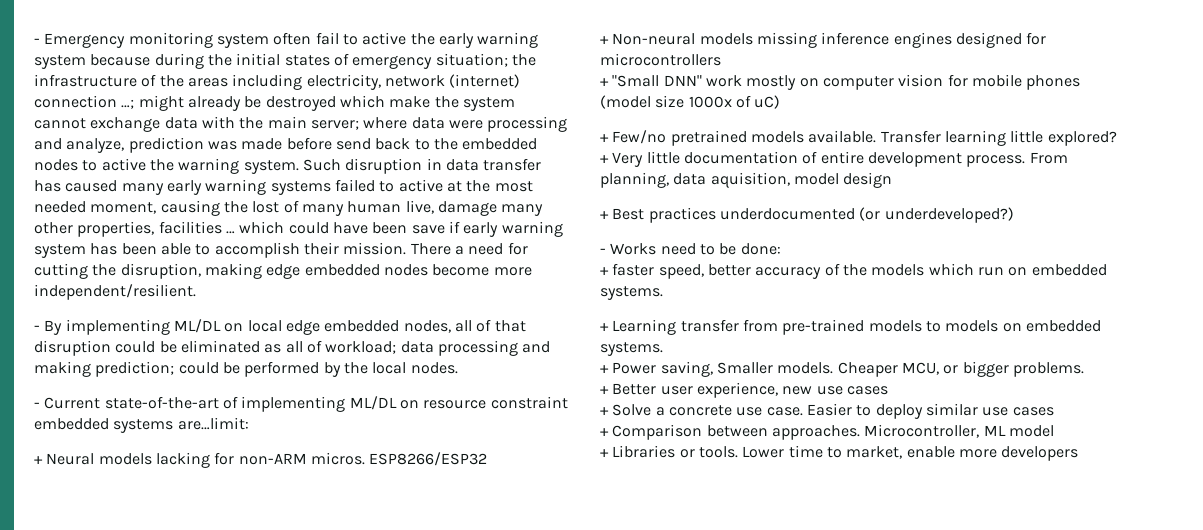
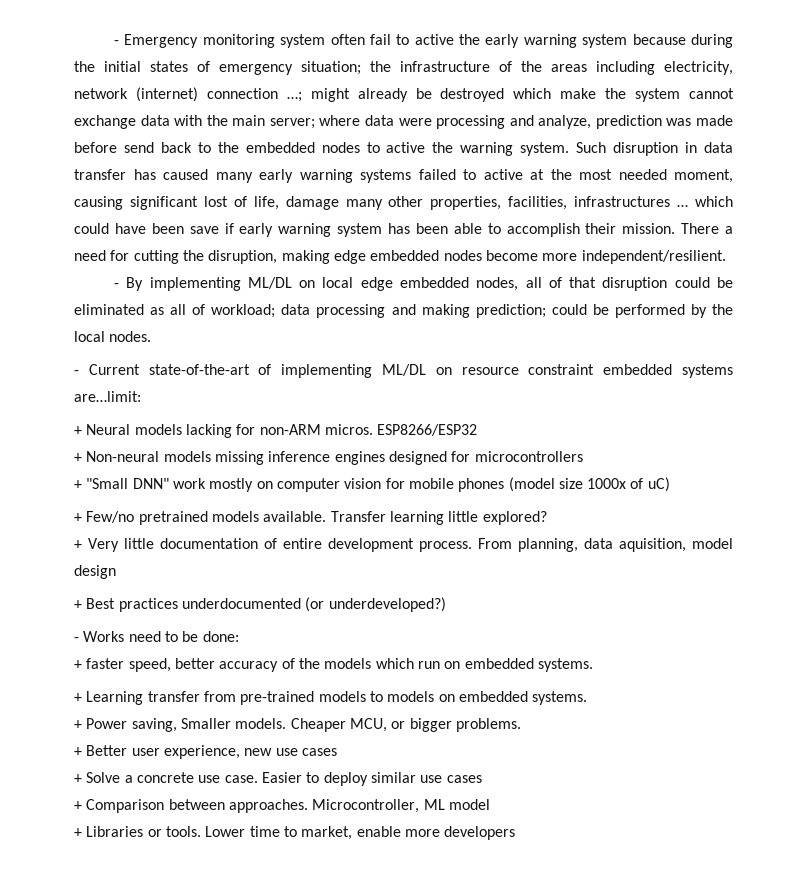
- Such disruption in data transfer has caused many early warning systems failed to active at the most needed moment, causing the lost of many human live, damage many other properties, facilities … which could have been save if early warning system has been able to accomplish their mission.
+ Such disruption in data transfer has caused many early warning systems failed to active at the most needed moment, causing significant lost of life, damage many other properties, facilities, infrastructures … which could have been save if early warning system has been able to accomplish their mission.

